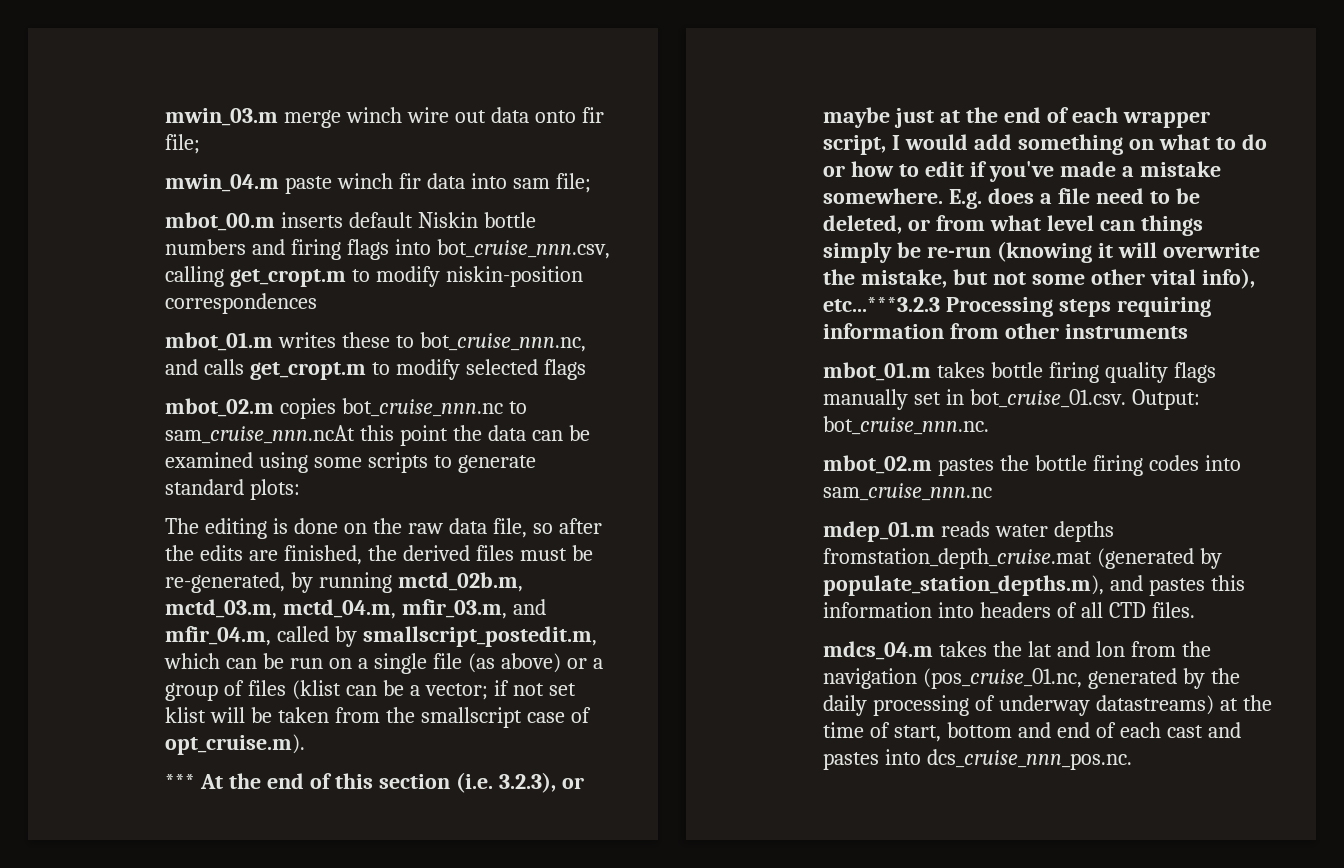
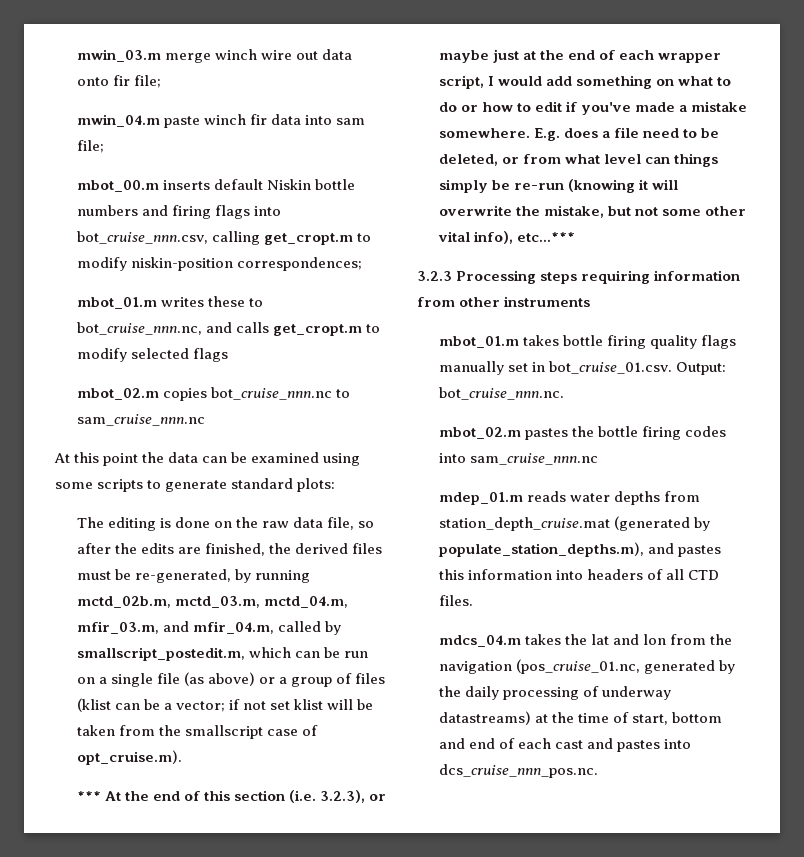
- mbot_00.m inserts default Niskin bottle numbers and firing flags into bot_cruise_nnn.csv, calling get_cropt.m to modify niskin-position correspondences
+ mbot_00.m inserts default Niskin bottle numbers and firing flags into bot_cruise_nnn.csv, calling get_cropt.m to modify niskin-position correspondences;
- mbot_02.m copies bot_cruise_nnn.nc to sam_cruise_nnn.ncAt this point the data can be examined using some scripts to generate standard plots:
+ mbot_02.m copies bot_cruise_nnn.nc to sam_cruise_nnn.nc
+ At this point the data can be examined using some scripts to generate standard plots:
- E.g. does a file need to be deleted, or from what level can things simply be re-run (knowing it will overwrite the mistake, but not some other vital info), etc...***3.2.3 Processing steps requiring information from other instruments
+ E.g. does a file need to be deleted, or from what level can things simply be re-run (knowing it will overwrite the mistake, but not some other vital info), etc...***
+ 3.2.3 Processing steps requiring information from other instruments
- mdep_01.m reads water depths fromstation_depth_cruise.mat (generated by populate_station_depths.m), and pastes this information into headers of all CTD files.
+ mdep_01.m reads water depths from station_depth_cruise.mat (generated by populate_station_depths.m), and pastes this information into headers of all CTD files.

